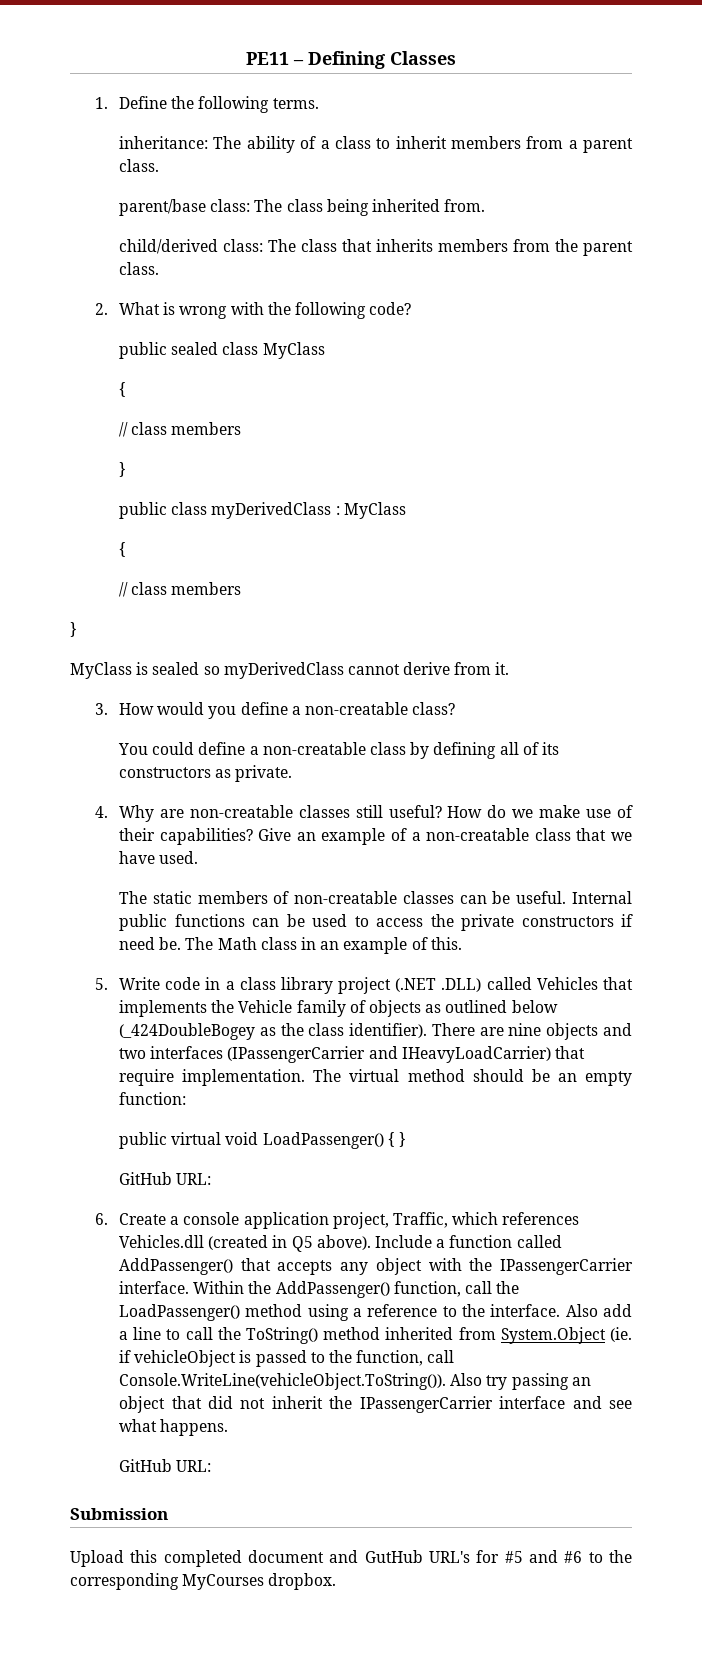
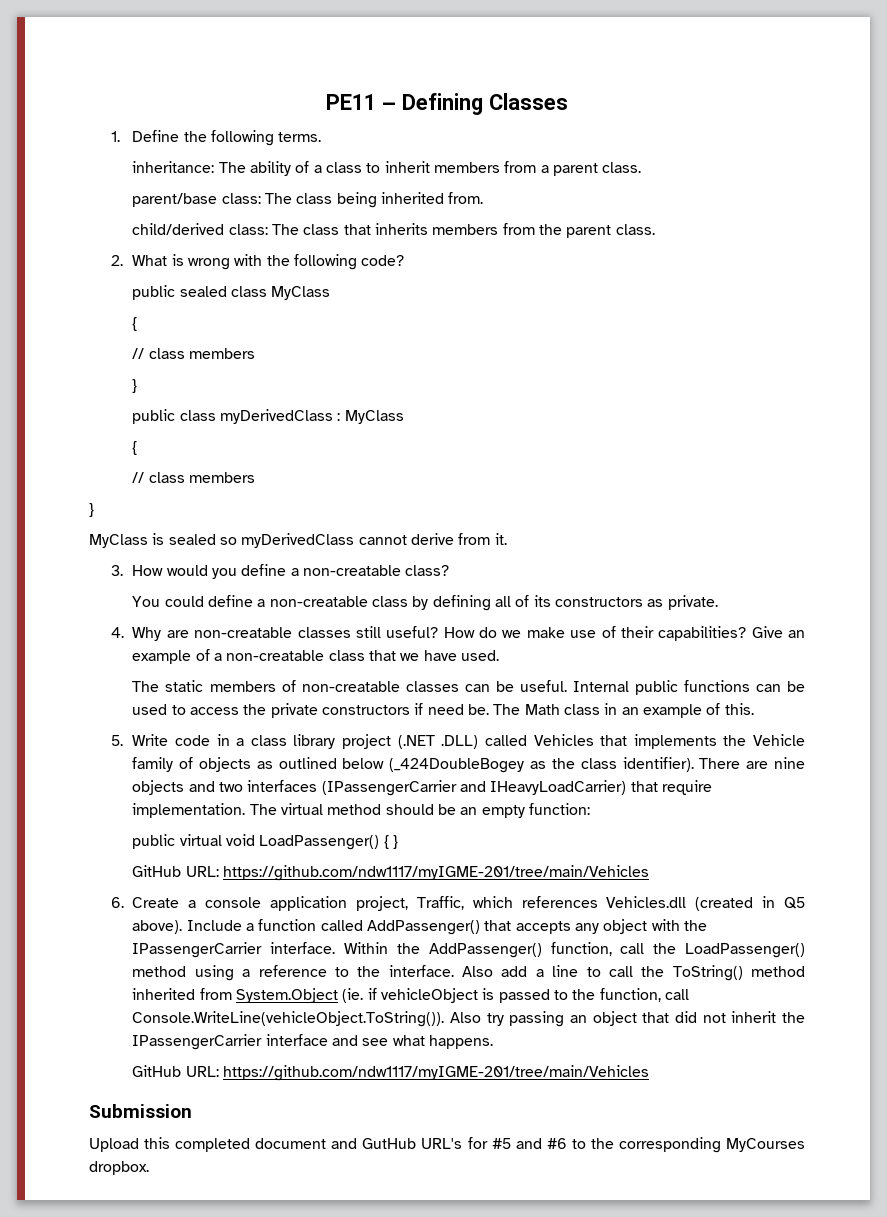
  public virtual void LoadPassenger() { }
- GitHub URL:
+ GitHub URL: https://github.com/ndw1117/myIGME-201/tree/main/Vehicles
  Also add a line to call the ToString() method inherited from System.Object (ie. if vehicleObject is passed to the function, call Console.WriteLine(vehicleObject.ToString()). Also try passing an object that did not inherit the IPassengerCarrier interface and see what happens.
- GitHub URL:
+ GitHub URL: https://github.com/ndw1117/myIGME-201/tree/main/Vehicles

